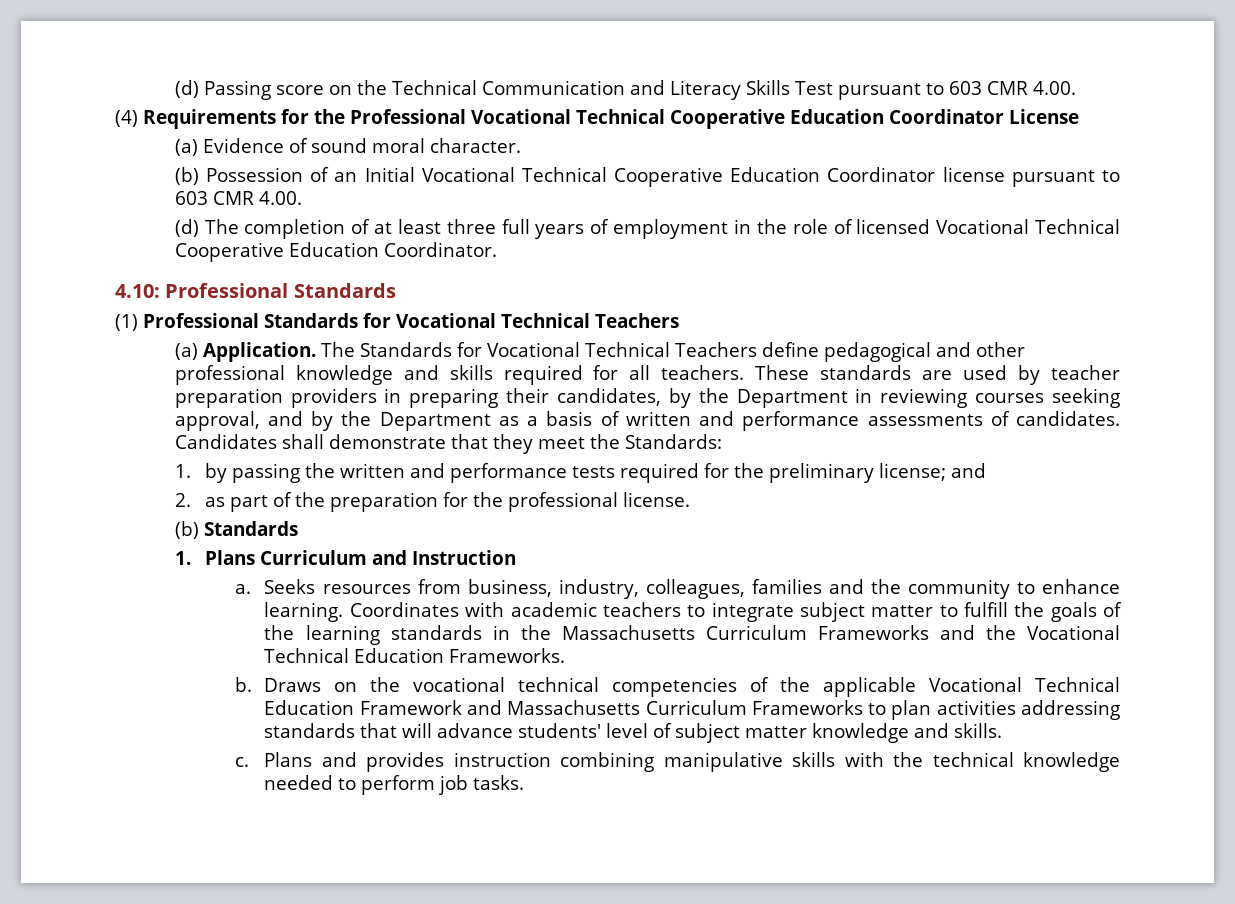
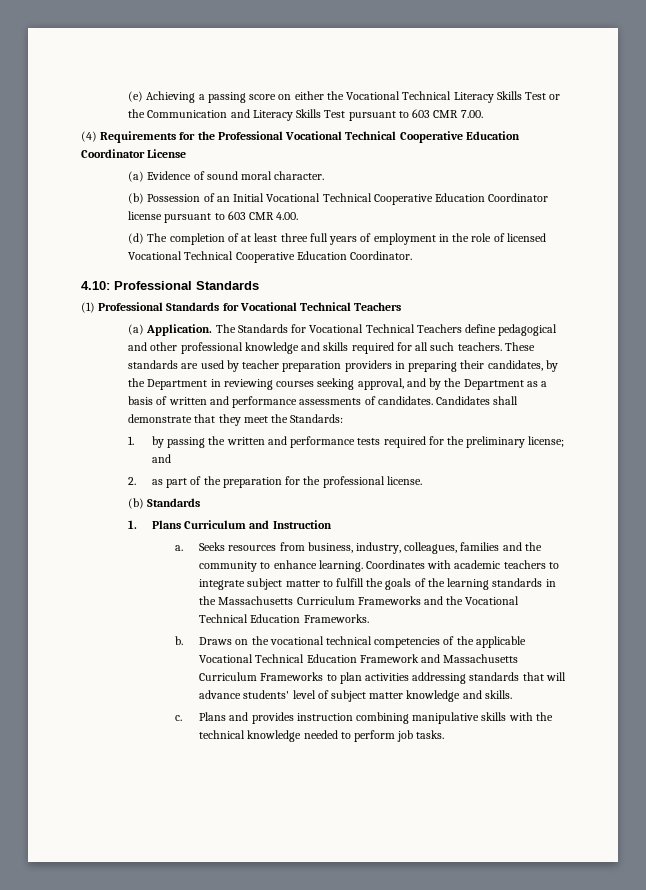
- (d) Passing score on the Technical Communication and Literacy Skills Test pursuant to 603 CMR 4.00.
+ (e) Achieving a passing score on either the Vocational Technical Literacy Skills Test or the Communication and Literacy Skills Test pursuant to 603 CMR 7.00.
- The Standards for Vocational Technical Teachers define pedagogical and other professional knowledge and skills required for all teachers.
+ The Standards for Vocational Technical Teachers define pedagogical and other professional knowledge and skills required for all such teachers.

